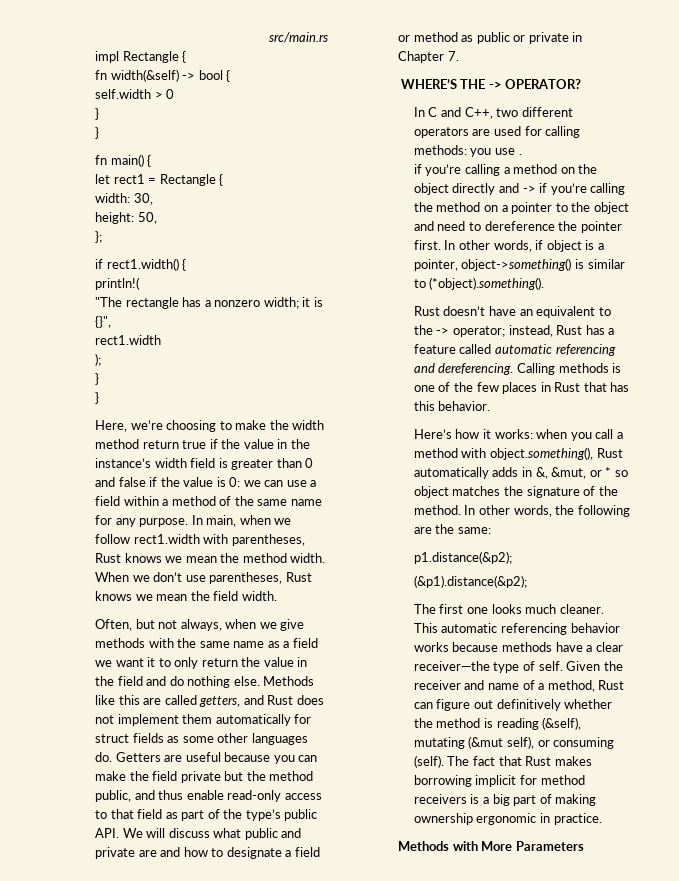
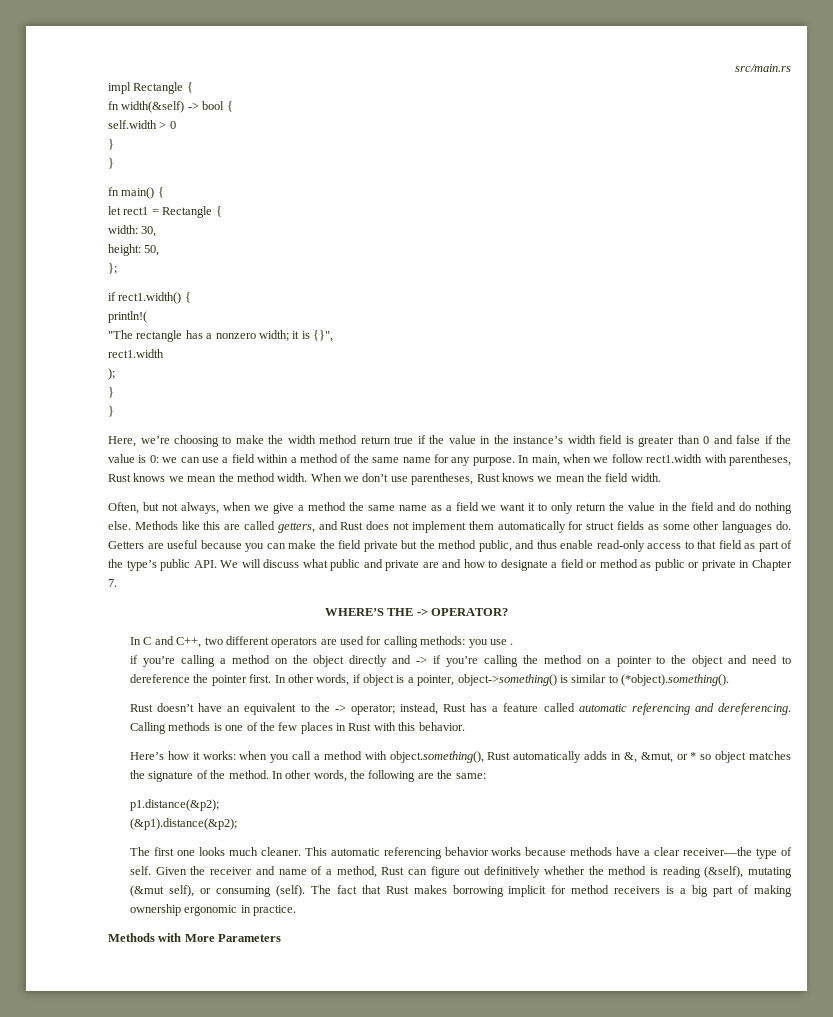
- Often, but not always, when we give methods with the same name as a field we want it to only return the value in the field and do nothing else.
+ Often, but not always, when we give a method the same name as a field we want it to only return the value in the field and do nothing else.
- Calling methods is one of the few places in Rust that has this behavior.
+ Calling methods is one of the few places in Rust with this behavior.

